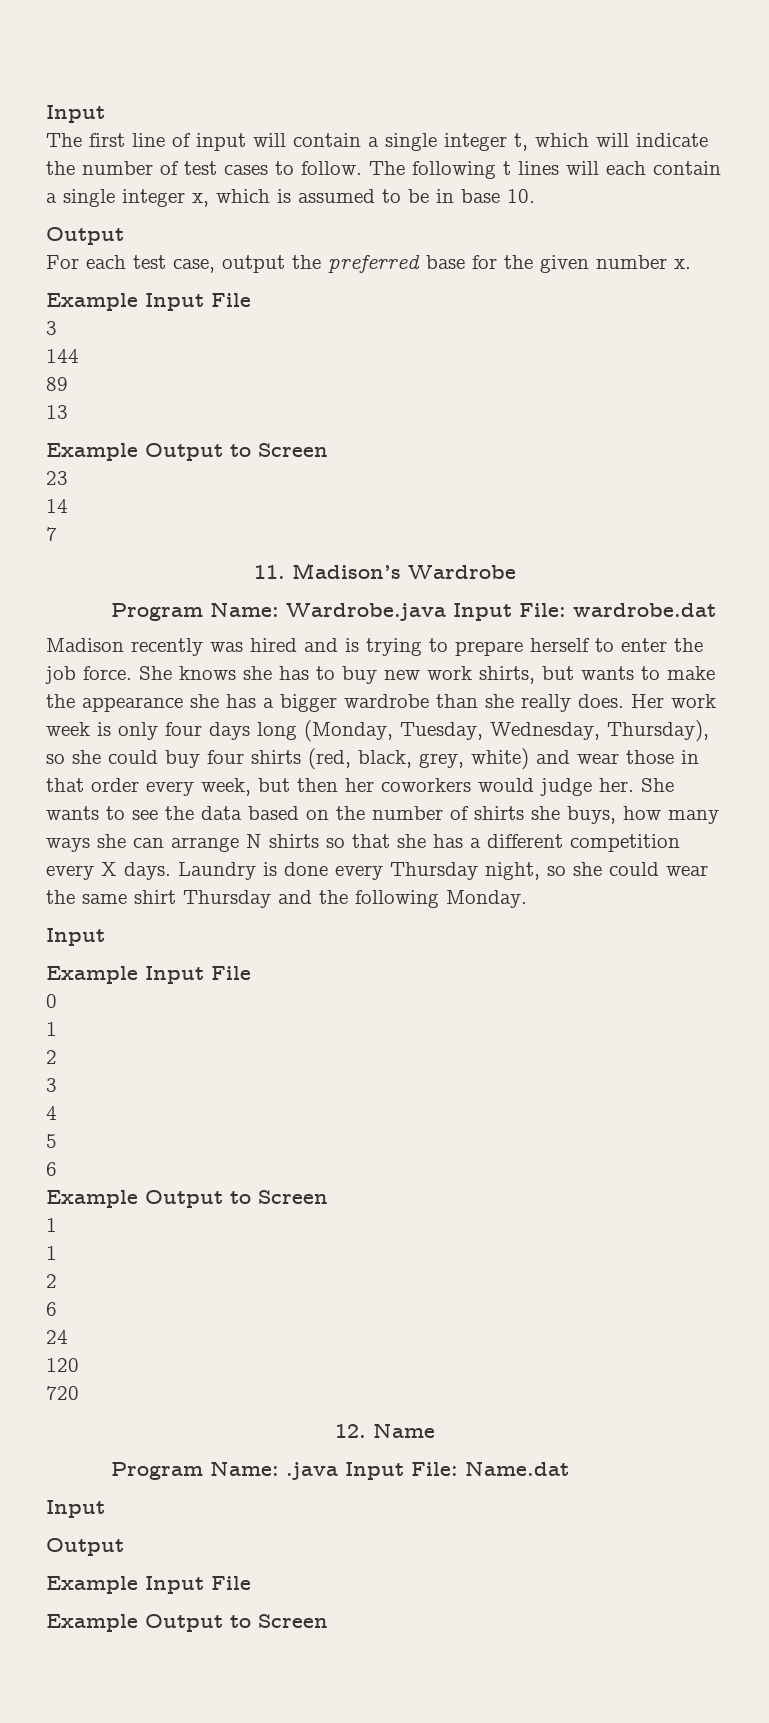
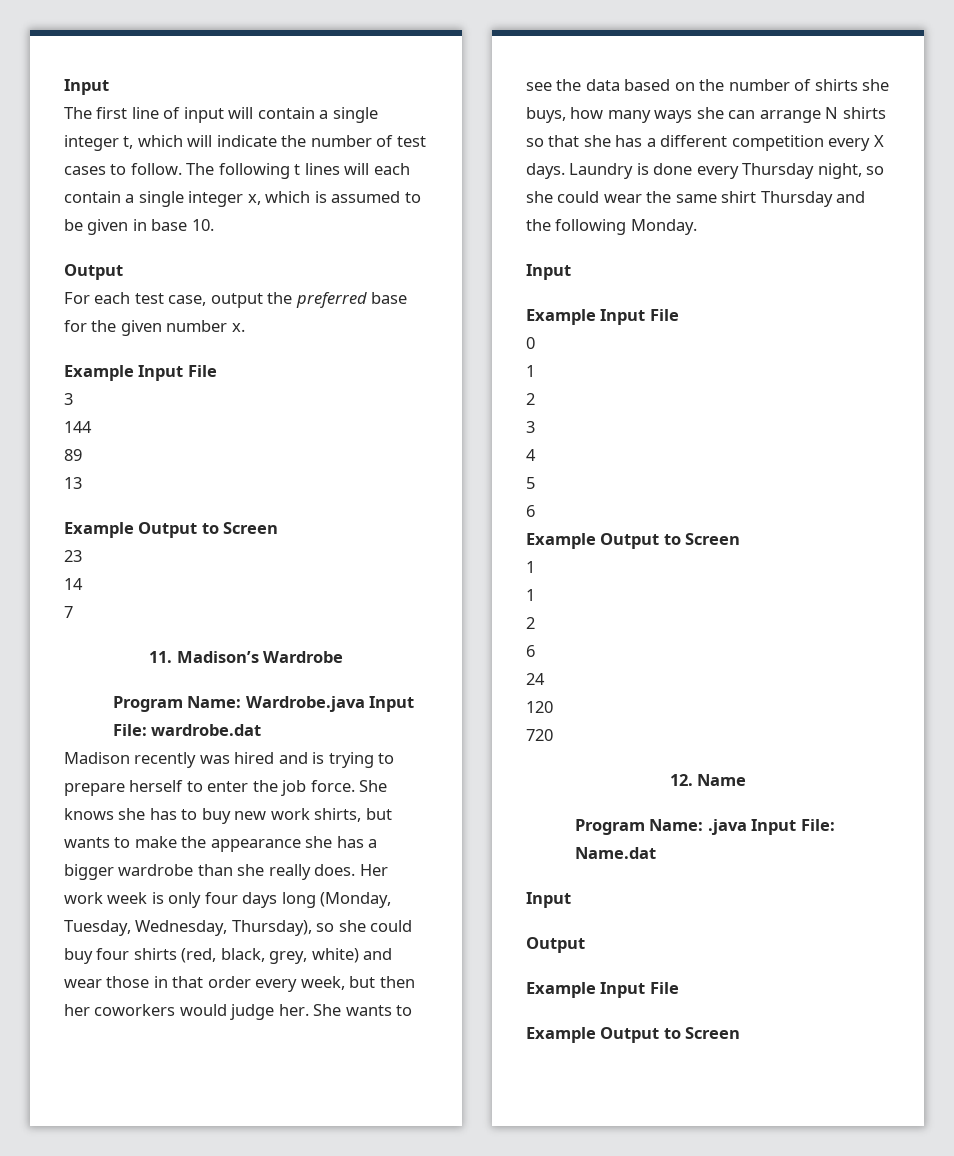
- The following t lines will each contain a single integer x, which is assumed to be in base 10.
+ The following t lines will each contain a single integer x, which is assumed to be given in base 10.

